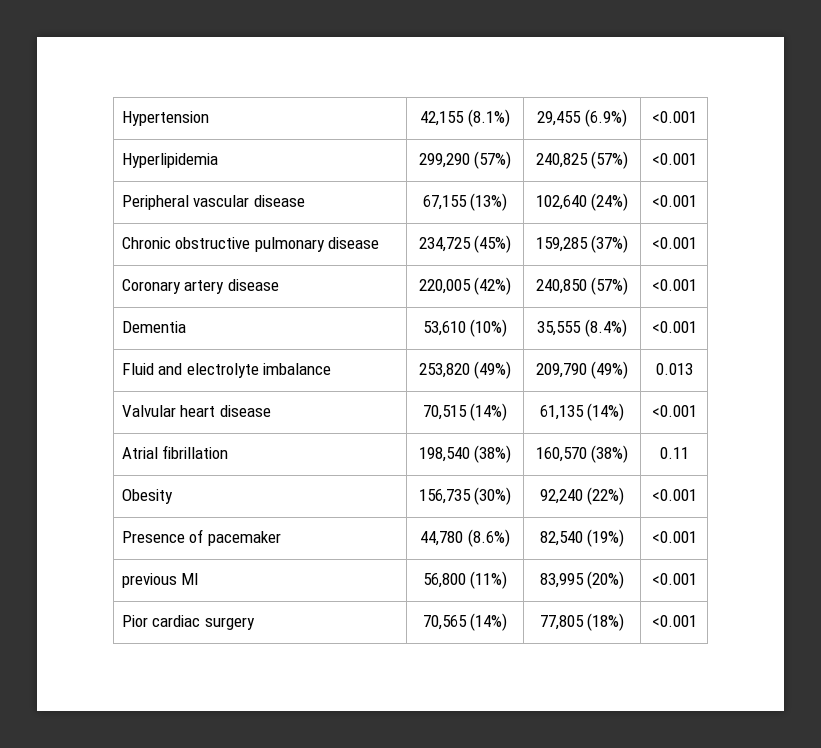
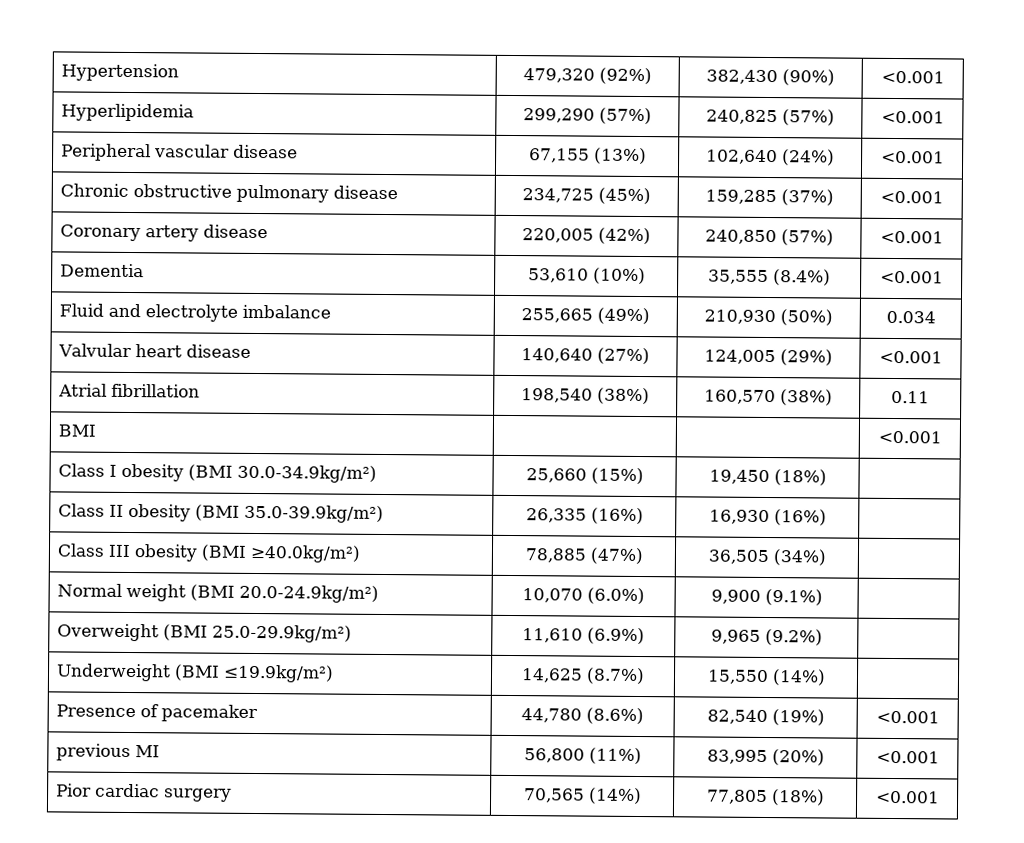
- Hypertension | 42,155 (8.1%) | 29,455 (6.9%) | <0.001
+ Hypertension | 479,320 (92%) | 382,430 (90%) | <0.001
- Fluid and electrolyte imbalance | 253,820 (49%) | 209,790 (49%) | 0.013
+ Fluid and electrolyte imbalance | 255,665 (49%) | 210,930 (50%) | 0.034
- Valvular heart disease | 70,515 (14%) | 61,135 (14%) | <0.001
+ Valvular heart disease | 140,640 (27%) | 124,005 (29%) | <0.001
- Obesity | 156,735 (30%) | 92,240 (22%) | <0.001
+ BMI | | | <0.001
+ Class I obesity (BMI 30.0-34.9kg/m²) | 25,660 (15%) | 19,450 (18%) |
+ Class II obesity (BMI 35.0-39.9kg/m²) | 26,335 (16%) | 16,930 (16%) |
+ Class III obesity (BMI ≥40.0kg/m²) | 78,885 (47%) | 36,505 (34%) |
+ Normal weight (BMI 20.0-24.9kg/m²) | 10,070 (6.0%) | 9,900 (9.1%) |
+ Overweight (BMI 25.0-29.9kg/m²) | 11,610 (6.9%) | 9,965 (9.2%) |
+ Underweight (BMI ≤19.9kg/m²) | 14,625 (8.7%) | 15,550 (14%) |

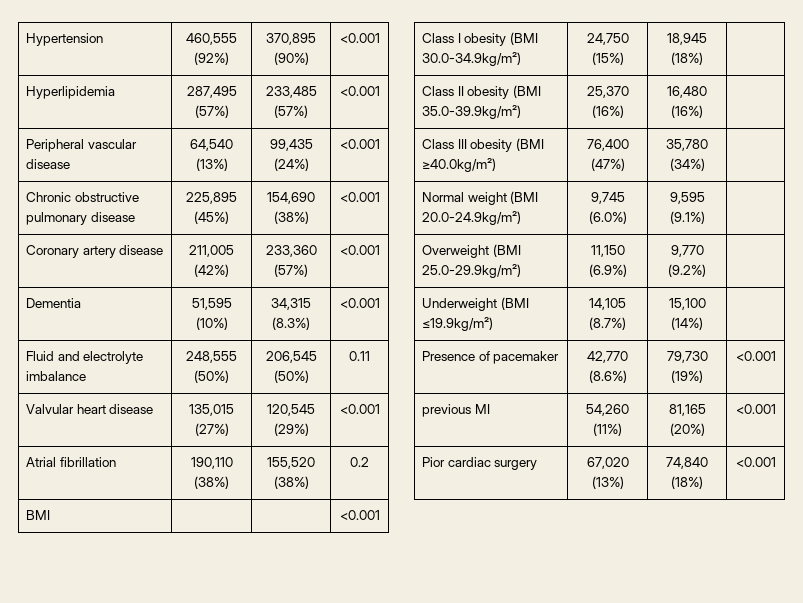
- Hypertension | 479,320 (92%) | 382,430 (90%) | <0.001
+ Hypertension | 460,555 (92%) | 370,895 (90%) | <0.001
- Hyperlipidemia | 299,290 (57%) | 240,825 (57%) | <0.001
+ Hyperlipidemia | 287,495 (57%) | 233,485 (57%) | <0.001
- Peripheral vascular disease | 67,155 (13%) | 102,640 (24%) | <0.001
+ Peripheral vascular disease | 64,540 (13%) | 99,435 (24%) | <0.001
- Chronic obstructive pulmonary disease | 234,725 (45%) | 159,285 (37%) | <0.001
+ Chronic obstructive pulmonary disease | 225,895 (45%) | 154,690 (38%) | <0.001
- Coronary artery disease | 220,005 (42%) | 240,850 (57%) | <0.001
+ Coronary artery disease | 211,005 (42%) | 233,360 (57%) | <0.001
- Dementia | 53,610 (10%) | 35,555 (8.4%) | <0.001
+ Dementia | 51,595 (10%) | 34,315 (8.3%) | <0.001
- Fluid and electrolyte imbalance | 255,665 (49%) | 210,930 (50%) | 0.034
+ Fluid and electrolyte imbalance | 248,555 (50%) | 206,545 (50%) | 0.11
- Valvular heart disease | 140,640 (27%) | 124,005 (29%) | <0.001
+ Valvular heart disease | 135,015 (27%) | 120,545 (29%) | <0.001
- Atrial fibrillation | 198,540 (38%) | 160,570 (38%) | 0.11
+ Atrial fibrillation | 190,110 (38%) | 155,520 (38%) | 0.2
- Class I obesity (BMI 30.0-34.9kg/m²) | 25,660 (15%) | 19,450 (18%) |
+ Class I obesity (BMI 30.0-34.9kg/m²) | 24,750 (15%) | 18,945 (18%) |
- Class II obesity (BMI 35.0-39.9kg/m²) | 26,335 (16%) | 16,930 (16%) |
+ Class II obesity (BMI 35.0-39.9kg/m²) | 25,370 (16%) | 16,480 (16%) |
- Class III obesity (BMI ≥40.0kg/m²) | 78,885 (47%) | 36,505 (34%) |
+ Class III obesity (BMI ≥40.0kg/m²) | 76,400 (47%) | 35,780 (34%) |
- Normal weight (BMI 20.0-24.9kg/m²) | 10,070 (6.0%) | 9,900 (9.1%) |
+ Normal weight (BMI 20.0-24.9kg/m²) | 9,745 (6.0%) | 9,595 (9.1%) |
- Overweight (BMI 25.0-29.9kg/m²) | 11,610 (6.9%) | 9,965 (9.2%) |
+ Overweight (BMI 25.0-29.9kg/m²) | 11,150 (6.9%) | 9,770 (9.2%) |
- Underweight (BMI ≤19.9kg/m²) | 14,625 (8.7%) | 15,550 (14%) |
+ Underweight (BMI ≤19.9kg/m²) | 14,105 (8.7%) | 15,100 (14%) |
- Presence of pacemaker | 44,780 (8.6%) | 82,540 (19%) | <0.001
+ Presence of pacemaker | 42,770 (8.6%) | 79,730 (19%) | <0.001
- previous MI | 56,800 (11%) | 83,995 (20%) | <0.001
+ previous MI | 54,260 (11%) | 81,165 (20%) | <0.001
- Pior cardiac surgery | 70,565 (14%) | 77,805 (18%) | <0.001
+ Pior cardiac surgery | 67,020 (13%) | 74,840 (18%) | <0.001

